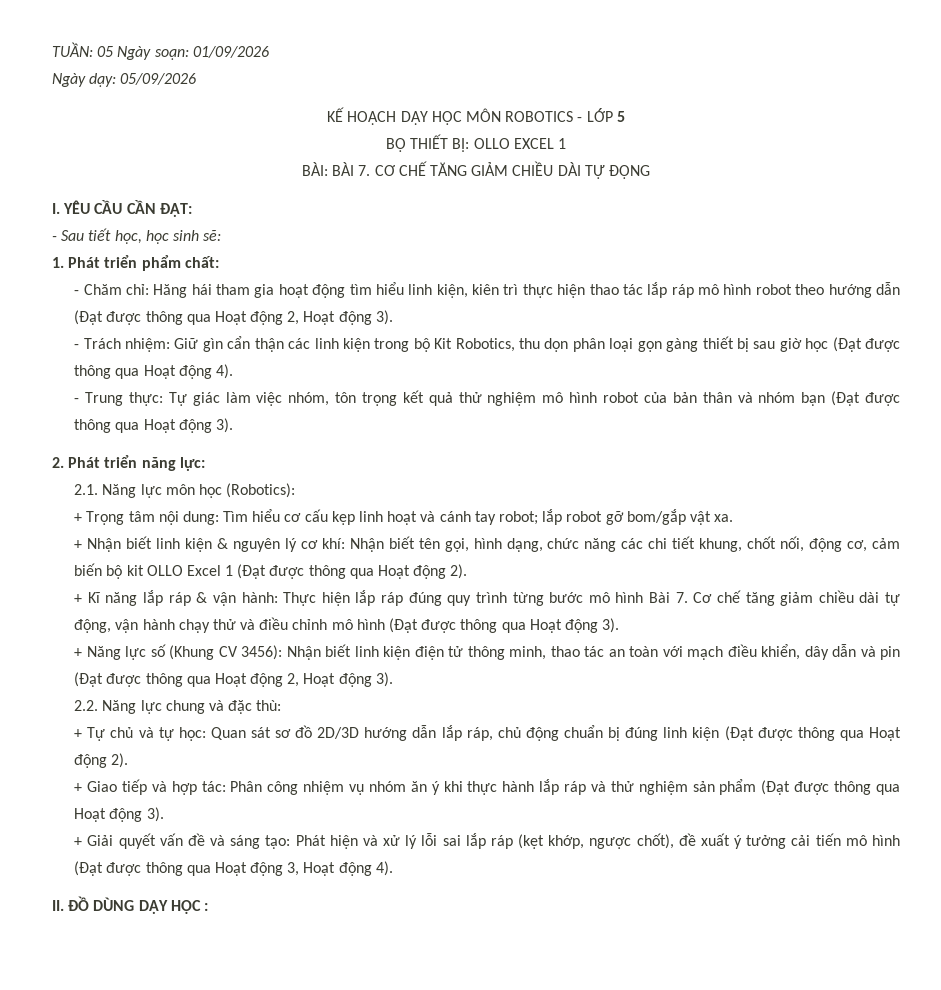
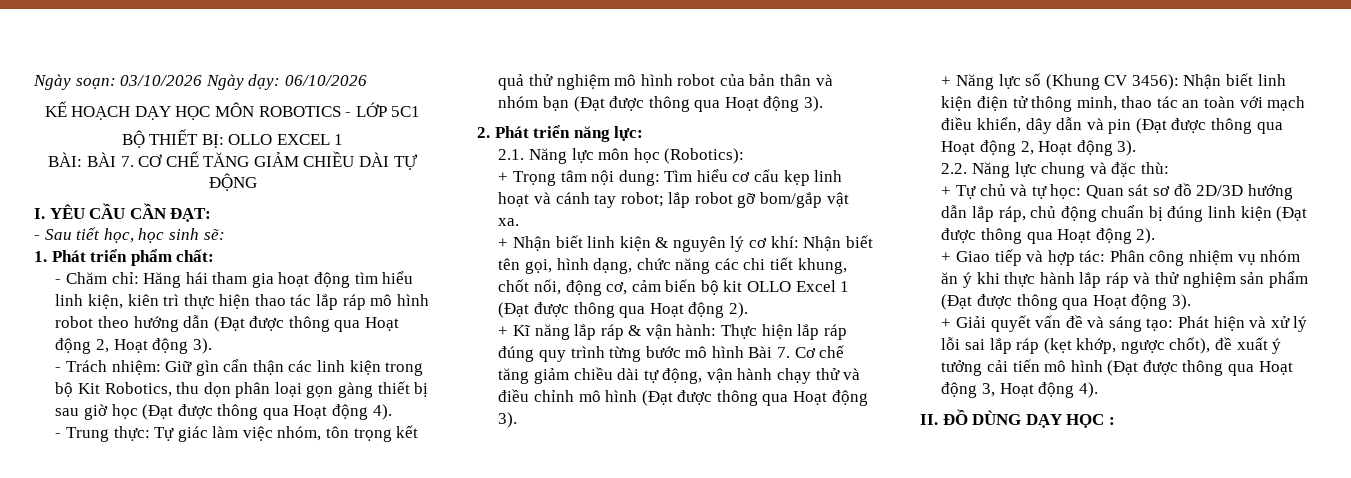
- TUẦN: 05 Ngày soạn: 01/09/2026
- Ngày dạy: 05/09/2026
+ Ngày soạn: 03/10/2026 Ngày dạy: 06/10/2026
- KẾ HOẠCH DẠY HỌC MÔN ROBOTICS - LỚP 5
+ KẾ HOẠCH DẠY HỌC MÔN ROBOTICS - LỚP 5C1

